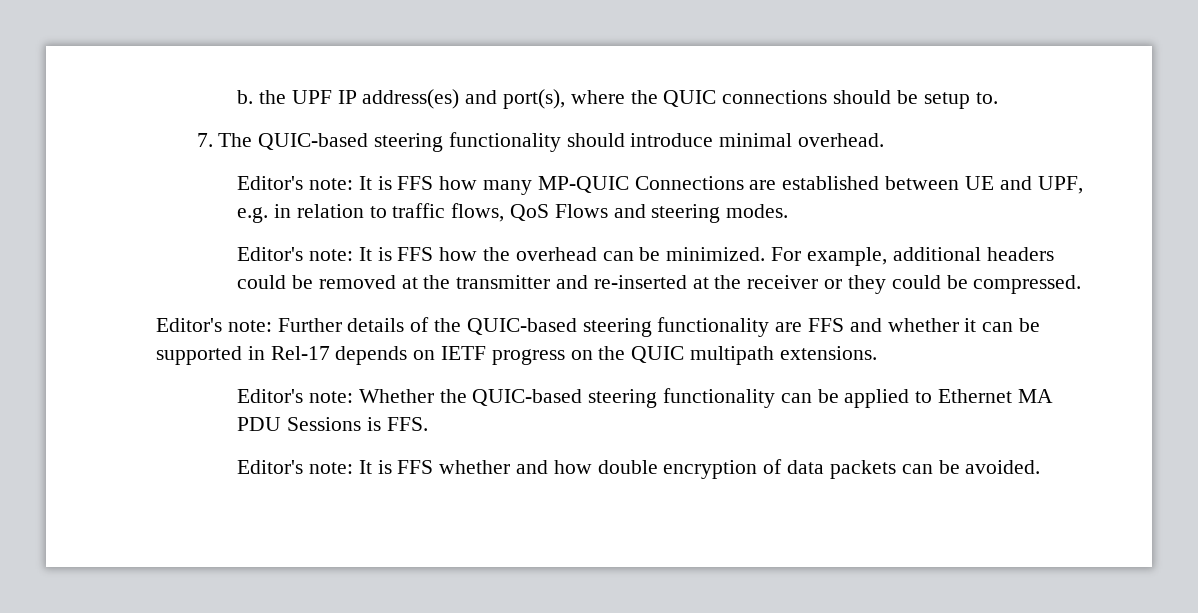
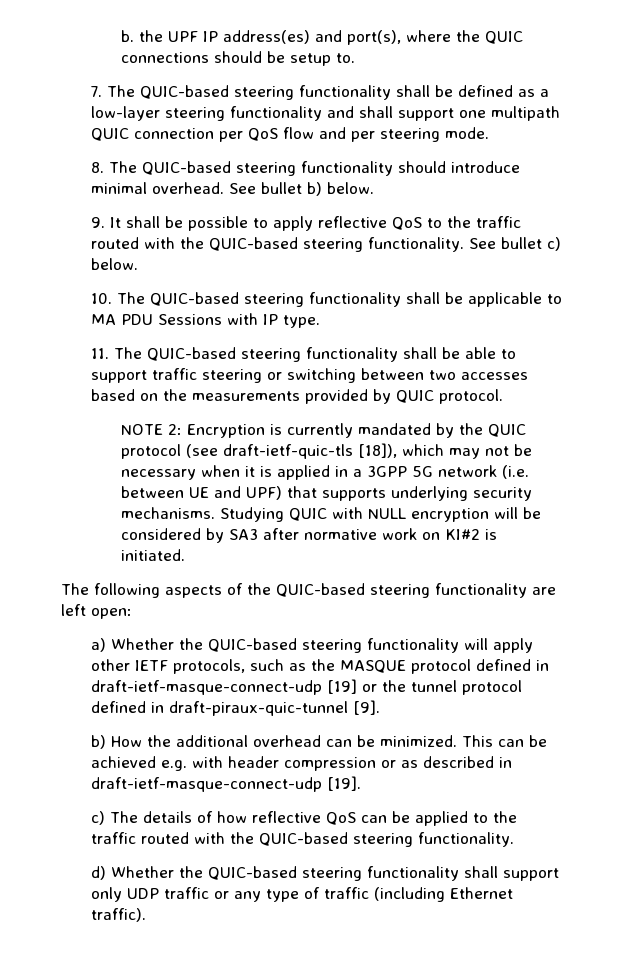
- 7. The QUIC-based steering functionality should introduce minimal overhead.
- Editor's note: It is FFS how many MP-QUIC Connections are established between UE and UPF, e.g. in relation to traffic flows, QoS Flows and steering modes.
- Editor's note: It is FFS how the overhead can be minimized. For example, additional headers could be removed at the transmitter and re-inserted at the receiver or they could be compressed.
- Editor's note: Further details of the QUIC-based steering functionality are FFS and whether it can be supported in Rel-17 depends on IETF progress on the QUIC multipath extensions.
- Editor's note: Whether the QUIC-based steering functionality can be applied to Ethernet MA PDU Sessions is FFS.
- Editor's note: It is FFS whether and how double encryption of data packets can be avoided.
+ 7. The QUIC-based steering functionality shall be defined as a low-layer steering functionality and shall support one multipath QUIC connection per QoS flow and per steering mode.
+ 8. The QUIC-based steering functionality should introduce minimal overhead. See bullet b) below.
+ 9. It shall be possible to apply reflective QoS to the traffic routed with the QUIC-based steering functionality. See bullet c) below.
+ 10. The QUIC-based steering functionality shall be applicable to MA PDU Sessions with IP type.
+ 11. The QUIC-based steering functionality shall be able to support traffic steering or switching between two accesses based on the measurements provided by QUIC protocol.
+ NOTE 2: Encryption is currently mandated by the QUIC protocol (see draft-ietf-quic-tls [18]), which may not be necessary when it is applied in a 3GPP 5G network (i.e. between UE and UPF) that supports underlying security mechanisms. Studying QUIC with NULL encryption will be considered by SA3 after normative work on KI#2 is initiated.
+ The following aspects of the QUIC-based steering functionality are left open:
+ a) Whether the QUIC-based steering functionality will apply other IETF protocols, such as the MASQUE protocol defined in draft-ietf-masque-connect-udp [19] or the tunnel protocol defined in draft-piraux-quic-tunnel [9].
+ b) How the additional overhead can be minimized. This can be achieved e.g. with header compression or as described in draft-ietf-masque-connect-udp [19].
+ c) The details of how reflective QoS can be applied to the traffic routed with the QUIC-based steering functionality.
+ d) Whether the QUIC-based steering functionality shall support only UDP traffic or any type of traffic (including Ethernet traffic).

